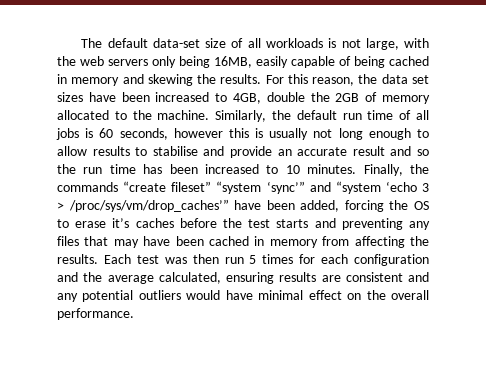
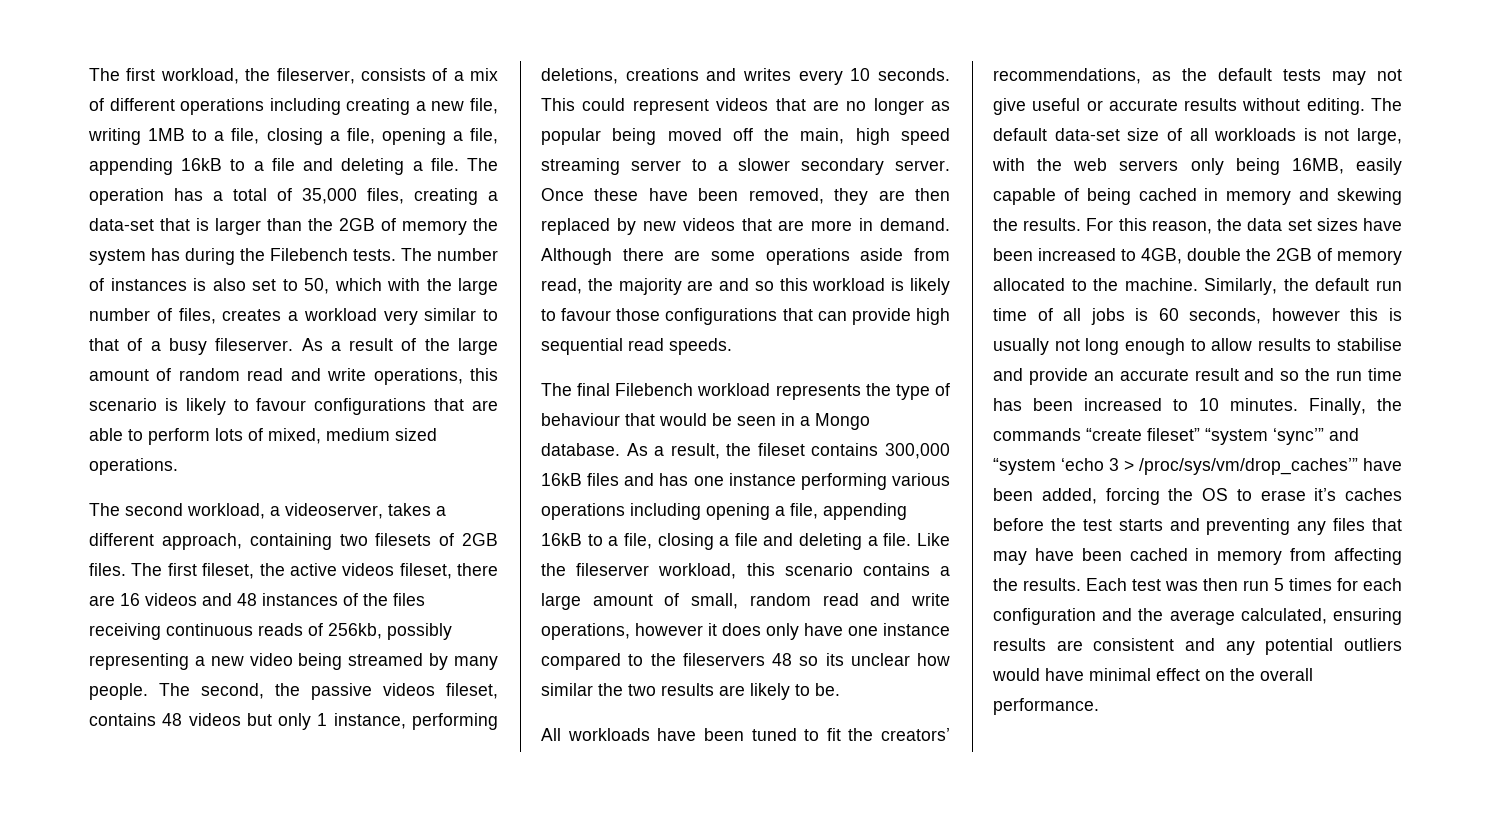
- The default data-set size of all workloads is not large, with the web servers only being 16MB, easily capable of being cached in memory and skewing the results.
+ The first workload, the fileserver, consists of a mix of different operations including creating a new file, writing 1MB to a file, closing a file, opening a file, appending 16kB to a file and deleting a file. The operation has a total of 35,000 files, creating a data-set that is larger than the 2GB of memory the system has during the Filebench tests. The number of instances is also set to 50, which with the large number of files, creates a workload very similar to that of a busy fileserver. As a result of the large amount of random read and write operations, this scenario is likely to favour configurations that are able to perform lots of mixed, medium sized operations.
+ The second workload, a videoserver, takes a different approach, containing two filesets of 2GB files. The first fileset, the active videos fileset, there are 16 videos and 48 instances of the files receiving continuous reads of 256kb, possibly representing a new video being streamed by many people. The second, the passive videos fileset, contains 48 videos but only 1 instance, performing deletions, creations and writes every 10 seconds. This could represent videos that are no longer as popular being moved off the main, high speed streaming server to a slower secondary server. Once these have been removed, they are then replaced by new videos that are more in demand. Although there are some operations aside from read, the majority are and so this workload is likely to favour those configurations that can provide high sequential read speeds.
+ The final Filebench workload represents the type of behaviour that would be seen in a Mongo database. As a result, the fileset contains 300,000 16kB files and has one instance performing various operations including opening a file, appending 16kB to a file, closing a file and deleting a file. Like the fileserver workload, this scenario contains a large amount of small, random read and write operations, however it does only have one instance compared to the fileservers 48 so its unclear how similar the two results are likely to be.
+ All workloads have been tuned to fit the creators’ recommendations, as the default tests may not give useful or accurate results without editing. The default data-set size of all workloads is not large, with the web servers only being 16MB, easily capable of being cached in memory and skewing the results.

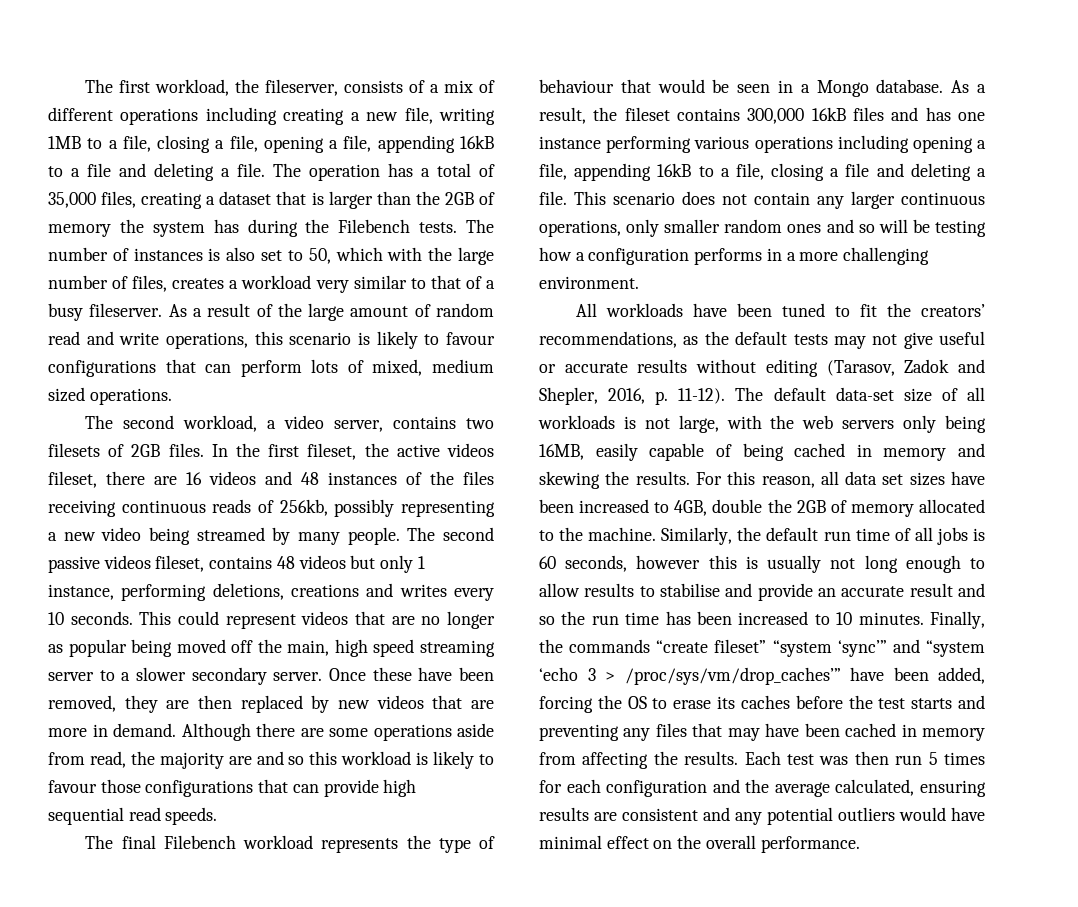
- The operation has a total of 35,000 files, creating a data-set that is larger than the 2GB of memory the system has during the Filebench tests.
+ The operation has a total of 35,000 files, creating a dataset that is larger than the 2GB of memory the system has during the Filebench tests.
- As a result of the large amount of random read and write operations, this scenario is likely to favour configurations that are able to perform lots of mixed, medium sized operations.
+ As a result of the large amount of random read and write operations, this scenario is likely to favour configurations that can perform lots of mixed, medium sized operations.
- The second workload, a videoserver, takes a different approach, containing two filesets of 2GB files.
+ The second workload, a video server, contains two filesets of 2GB files.
- The first fileset, the active videos fileset, there are 16 videos and 48 instances of the files receiving continuous reads of 256kb, possibly representing a new video being streamed by many people.
+ In the first fileset, the active videos fileset, there are 16 videos and 48 instances of the files receiving continuous reads of 256kb, possibly representing a new video being streamed by many people.
- The second, the passive videos fileset, contains 48 videos but only 1 instance, performing deletions, creations and writes every 10 seconds.
+ The second passive videos fileset, contains 48 videos but only 1 instance, performing deletions, creations and writes every 10 seconds.
- Like the fileserver workload, this scenario contains a large amount of small, random read and write operations, however it does only have one instance compared to the fileservers 48 so its unclear how similar the two results are likely to be.
+ This scenario does not contain any larger continuous operations, only smaller random ones and so will be testing how a configuration performs in a more challenging environment.
- All workloads have been tuned to fit the creators’ recommendations, as the default tests may not give useful or accurate results without editing.
+ All workloads have been tuned to fit the creators’ recommendations, as the default tests may not give useful or accurate results without editing (Tarasov, Zadok and Shepler, 2016, p. 11-12).
- For this reason, the data set sizes have been increased to 4GB, double the 2GB of memory allocated to the machine.
+ For this reason, all data set sizes have been increased to 4GB, double the 2GB of memory allocated to the machine.
- Finally, the commands “create fileset” “system ‘sync’” and “system ‘echo 3 > /proc/sys/vm/drop_caches’” have been added, forcing the OS to erase it’s caches before the test starts and preventing any files that may have been cached in memory from affecting the results.
+ Finally, the commands “create fileset” “system ‘sync’” and “system ‘echo 3 > /proc/sys/vm/drop_caches’” have been added, forcing the OS to erase its caches before the test starts and preventing any files that may have been cached in memory from affecting the results.

